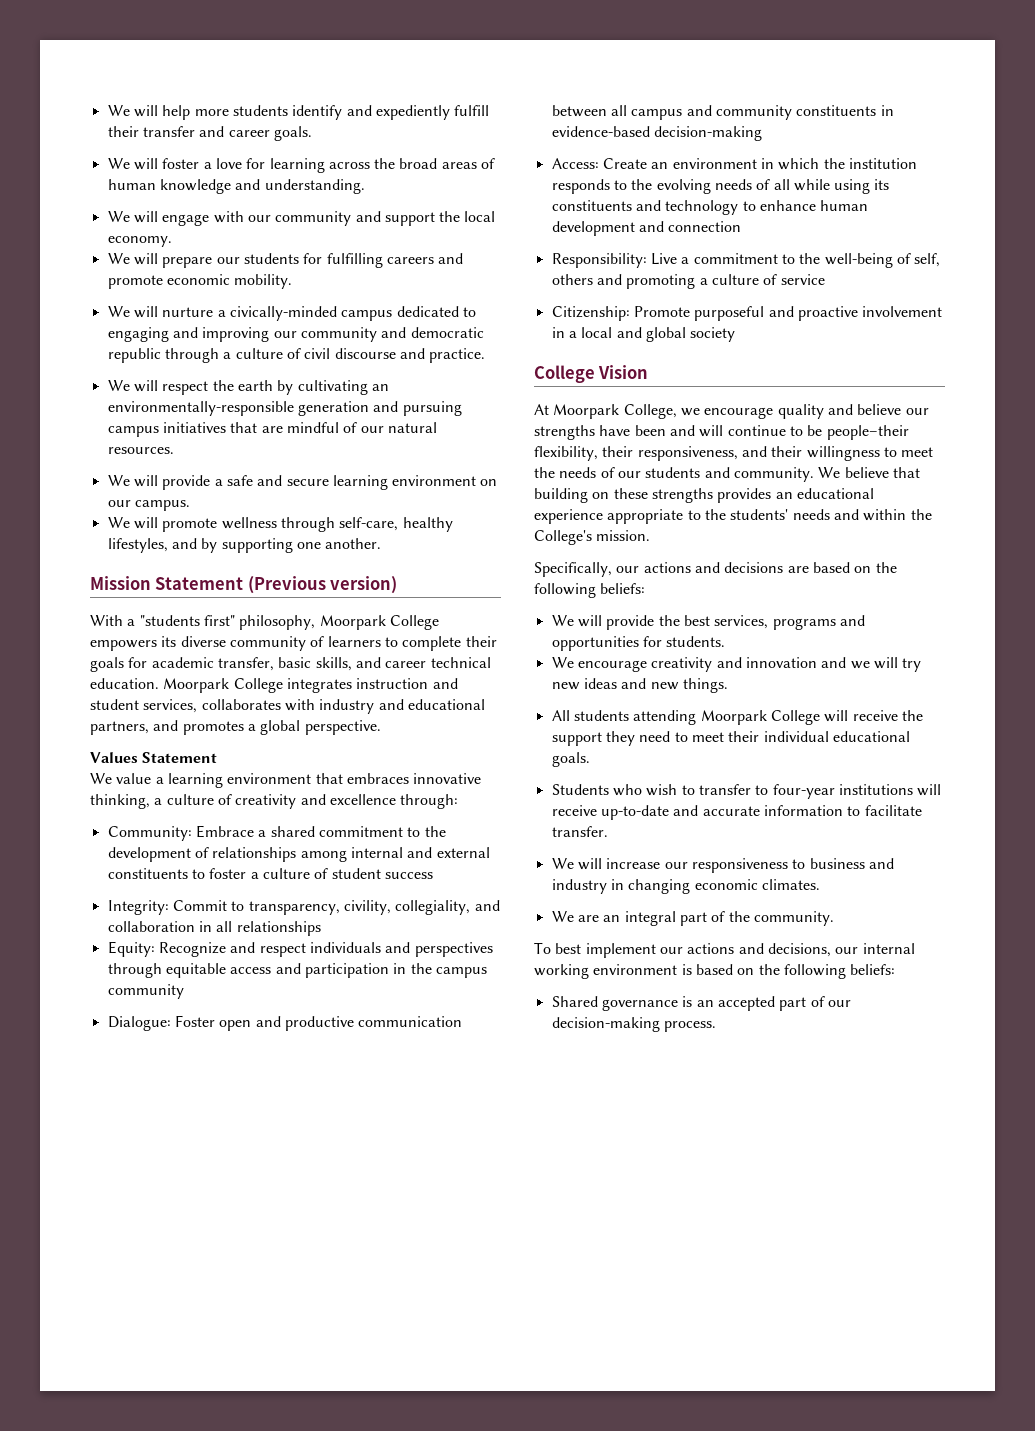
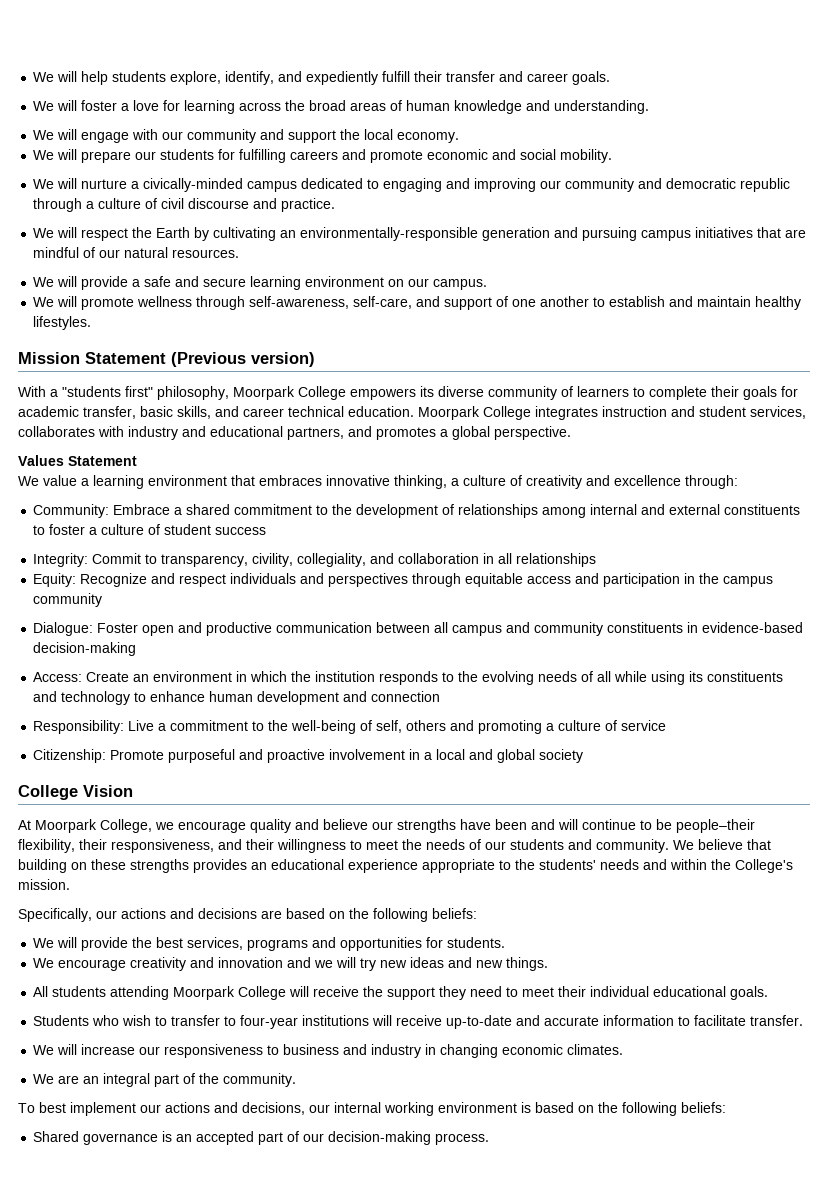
- We will help more students identify and expediently fulfill their transfer and career goals.
+ We will help students explore, identify, and expediently fulfill their transfer and career goals.
- We will prepare our students for fulfilling careers and promote economic mobility.
+ We will prepare our students for fulfilling careers and promote economic and social mobility.
- We will respect the earth by cultivating an environmentally-responsible generation and pursuing campus initiatives that are mindful of our natural resources.
+ We will respect the Earth by cultivating an environmentally-responsible generation and pursuing campus initiatives that are mindful of our natural resources.
- We will promote wellness through self-care, healthy lifestyles, and by supporting one another.
+ We will promote wellness through self-awareness, self-care, and support of one another to establish and maintain healthy lifestyles.

